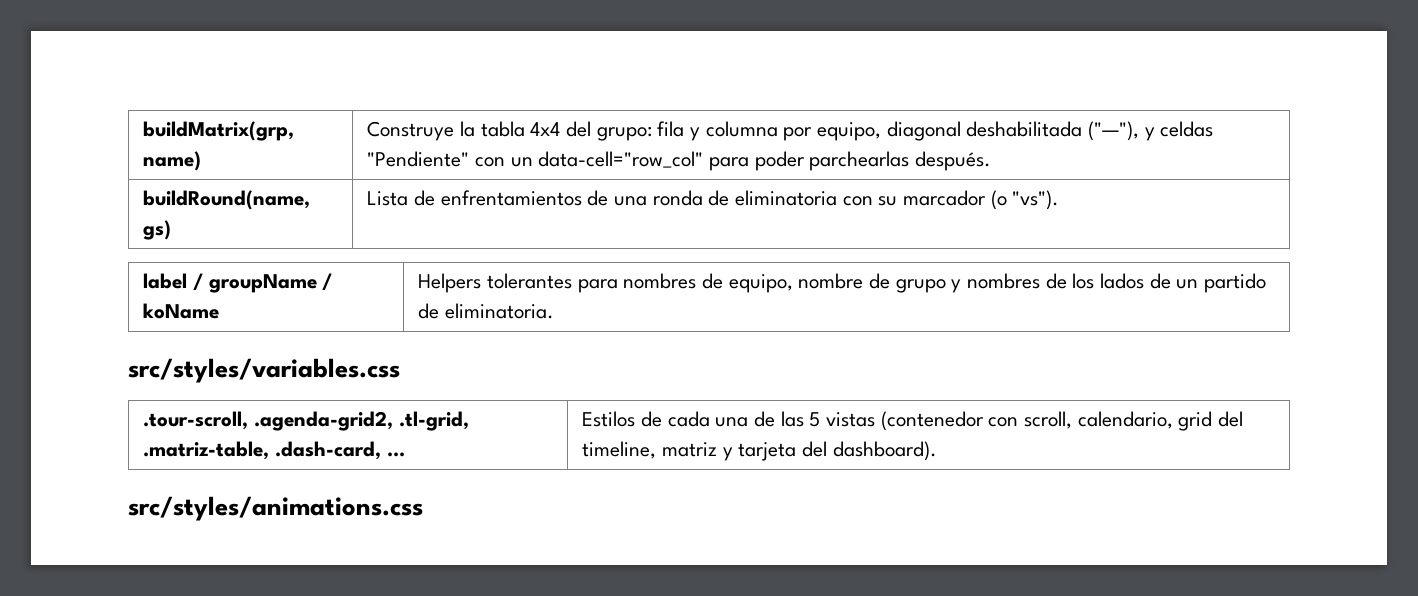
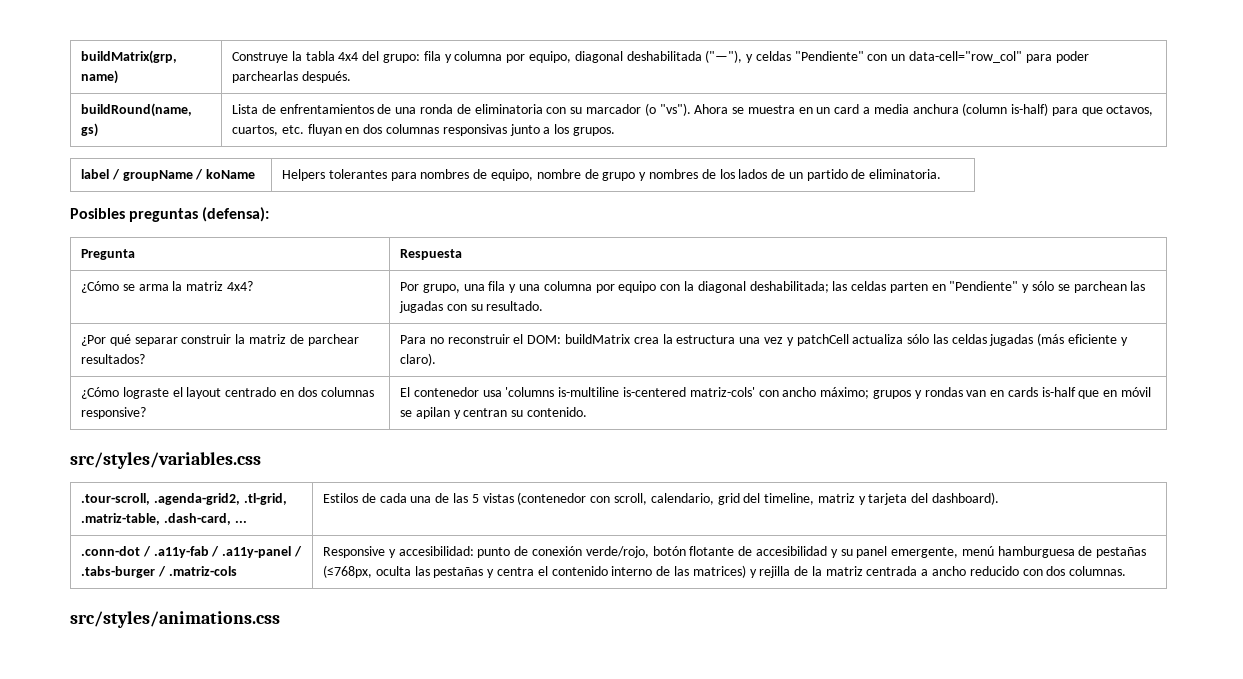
- buildRound(name, gs) | Lista de enfrentamientos de una ronda de eliminatoria con su marcador (o "vs").
+ buildRound(name, gs) | Lista de enfrentamientos de una ronda de eliminatoria con su marcador (o "vs"). Ahora se muestra en un card a media anchura (column is-half) para que octavos, cuartos, etc. fluyan en dos columnas responsivas junto a los grupos.
+ Posibles preguntas (defensa):
+ Pregunta | Respuesta
+ ¿Cómo se arma la matriz 4x4? | Por grupo, una fila y una columna por equipo con la diagonal deshabilitada; las celdas parten en "Pendiente" y sólo se parchean las jugadas con su resultado.
+ ¿Por qué separar construir la matriz de parchear resultados? | Para no reconstruir el DOM: buildMatrix crea la estructura una vez y patchCell actualiza sólo las celdas jugadas (más eficiente y claro).
+ ¿Cómo lograste el layout centrado en dos columnas responsive? | El contenedor usa 'columns is-multiline is-centered matriz-cols' con ancho máximo; grupos y rondas van en cards is-half que en móvil se apilan y centran su contenido.
+ .conn-dot / .a11y-fab / .a11y-panel / .tabs-burger / .matriz-cols | Responsive y accesibilidad: punto de conexión verde/rojo, botón flotante de accesibilidad y su panel emergente, menú hamburguesa de pestañas (≤768px, oculta las pestañas y centra el contenido interno de las matrices) y rejilla de la matriz centrada a ancho reducido con dos columnas.

